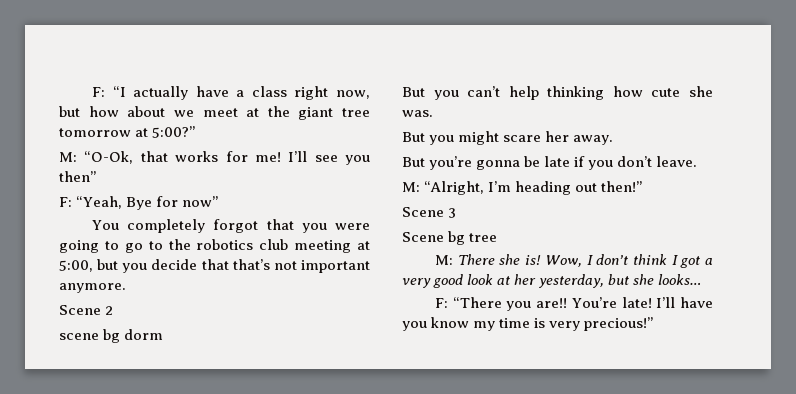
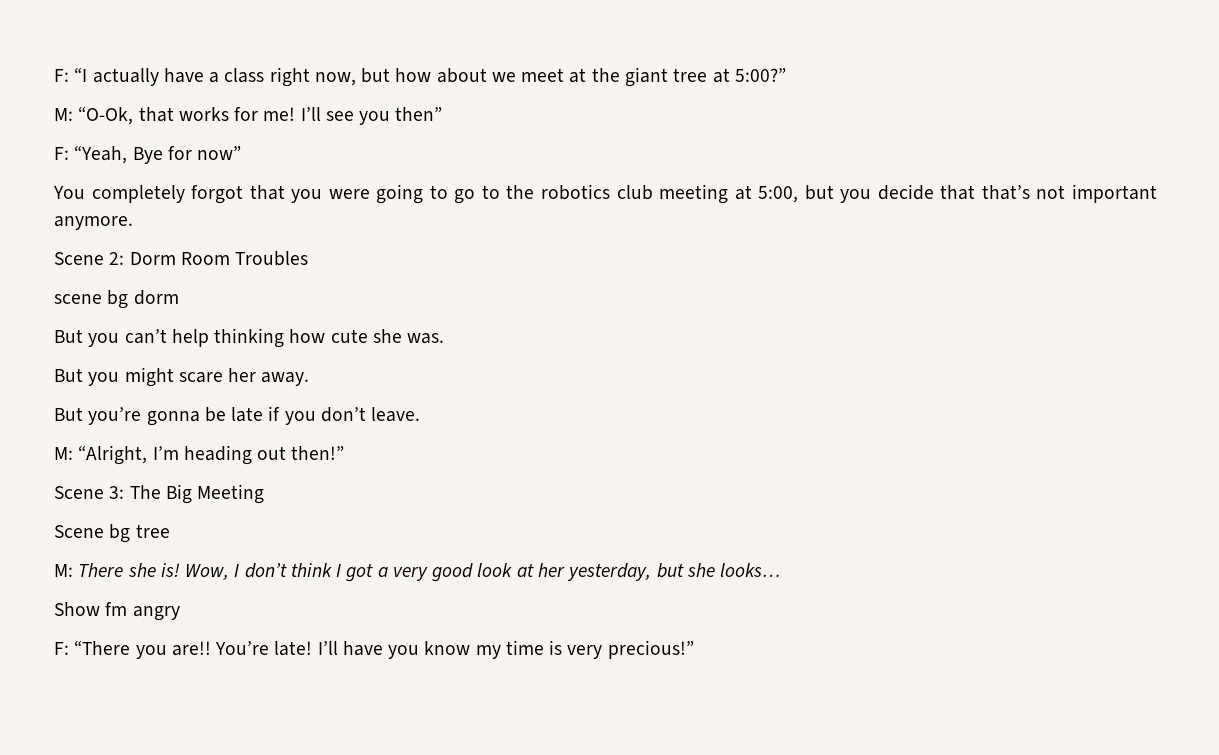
- F: “I actually have a class right now, but how about we meet at the giant tree tomorrow at 5:00?”
+ F: “I actually have a class right now, but how about we meet at the giant tree at 5:00?”
- Scene 2
+ Scene 2: Dorm Room Troubles
- Scene 3
+ Scene 3: The Big Meeting
+ Show fm angry

